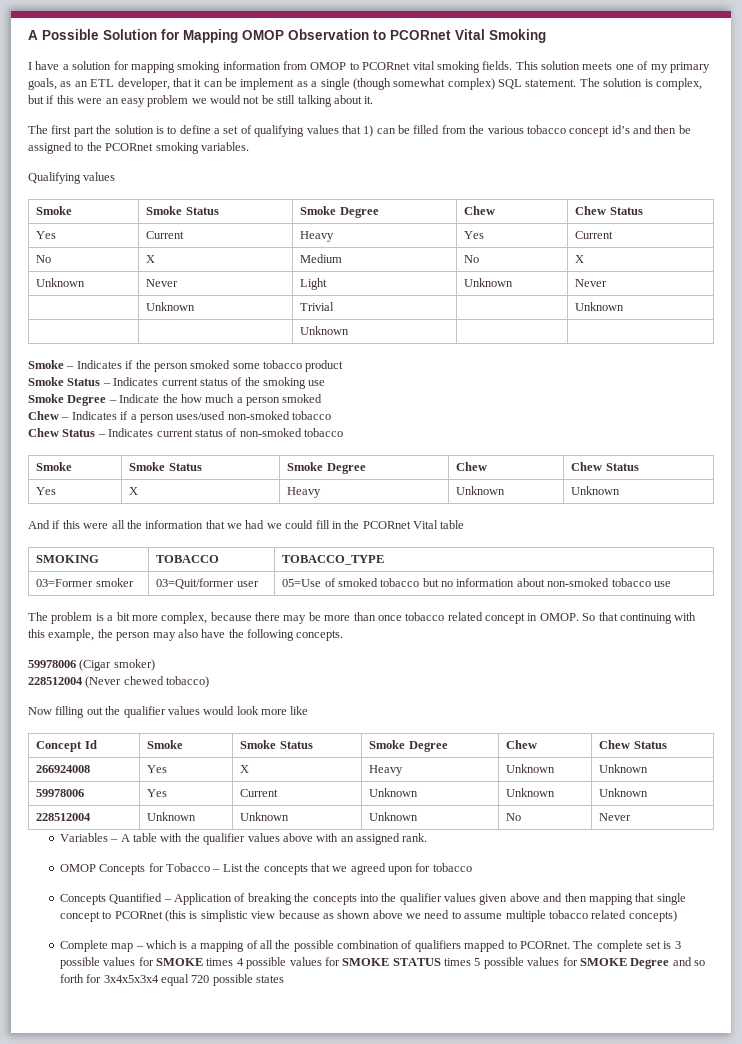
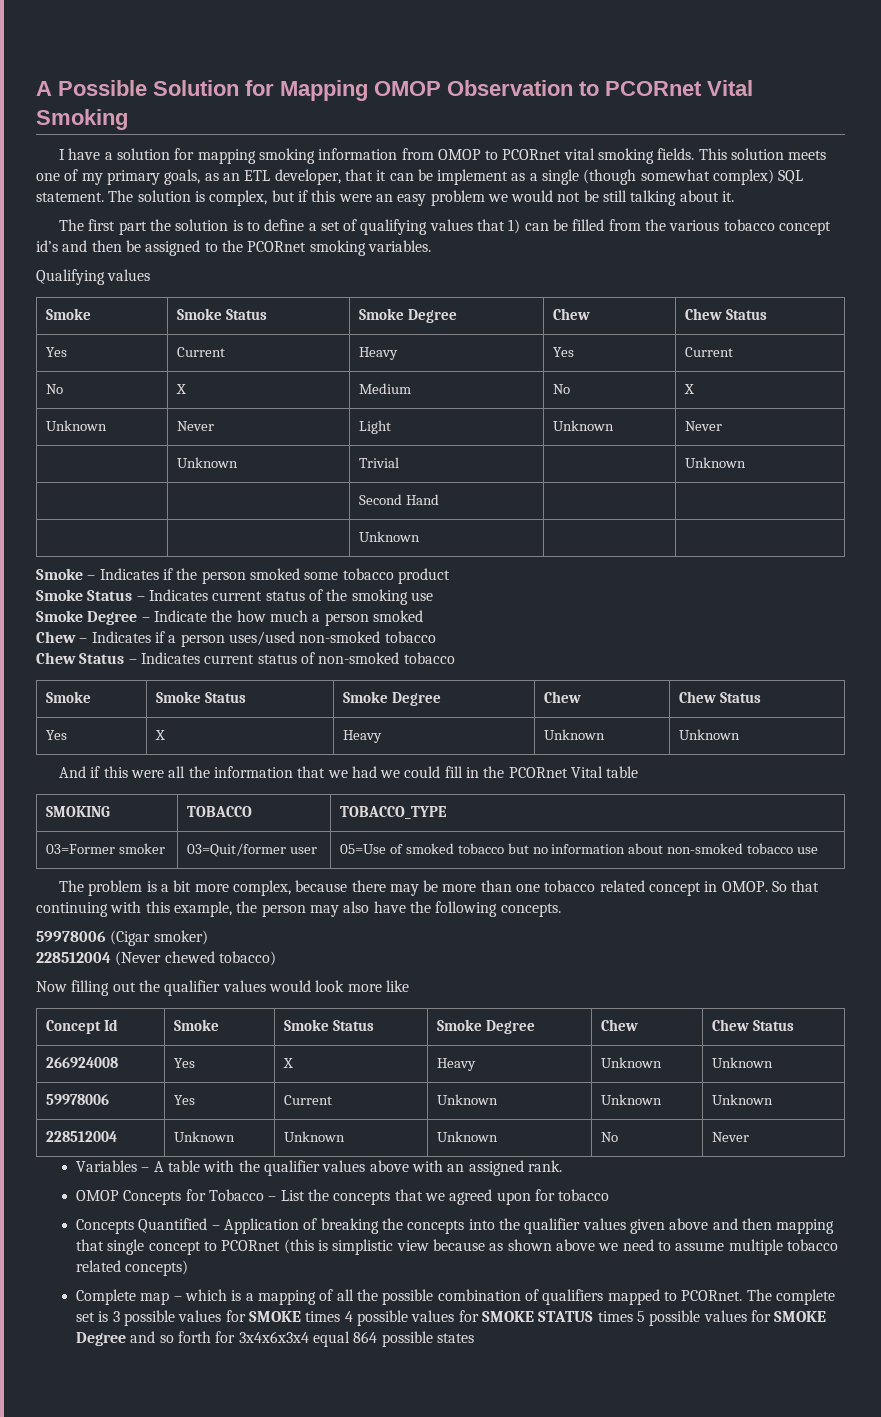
+ | | Second Hand | |
- The problem is a bit more complex, because there may be more than once tobacco related concept in OMOP.
+ The problem is a bit more complex, because there may be more than one tobacco related concept in OMOP.
- The complete set is 3 possible values for SMOKE times 4 possible values for SMOKE STATUS times 5 possible values for SMOKE Degree and so forth for 3x4x5x3x4 equal 720 possible states
+ The complete set is 3 possible values for SMOKE times 4 possible values for SMOKE STATUS times 5 possible values for SMOKE Degree and so forth for 3x4x6x3x4 equal 864 possible states

